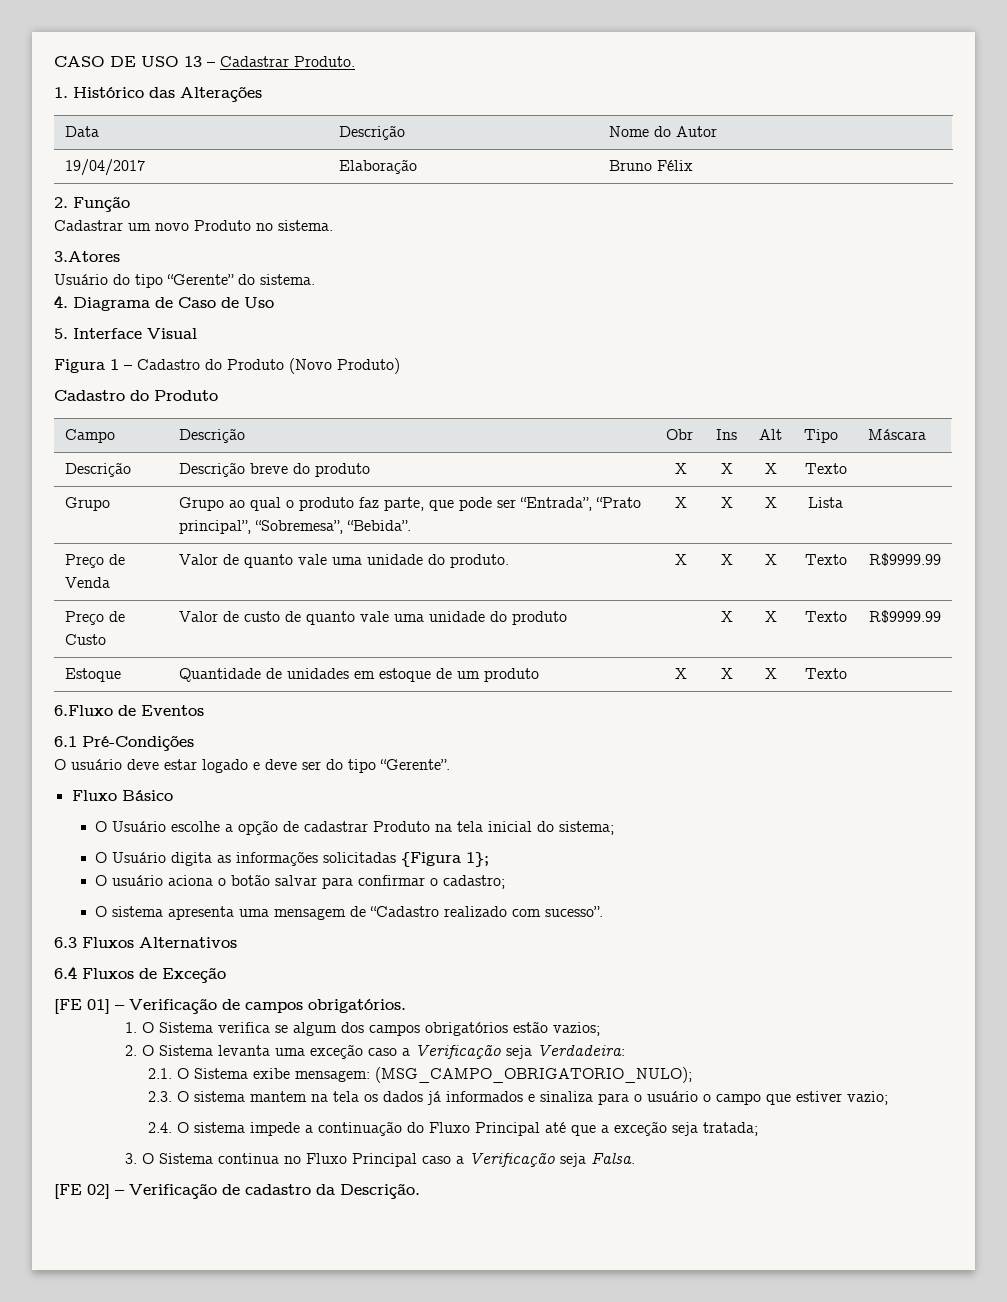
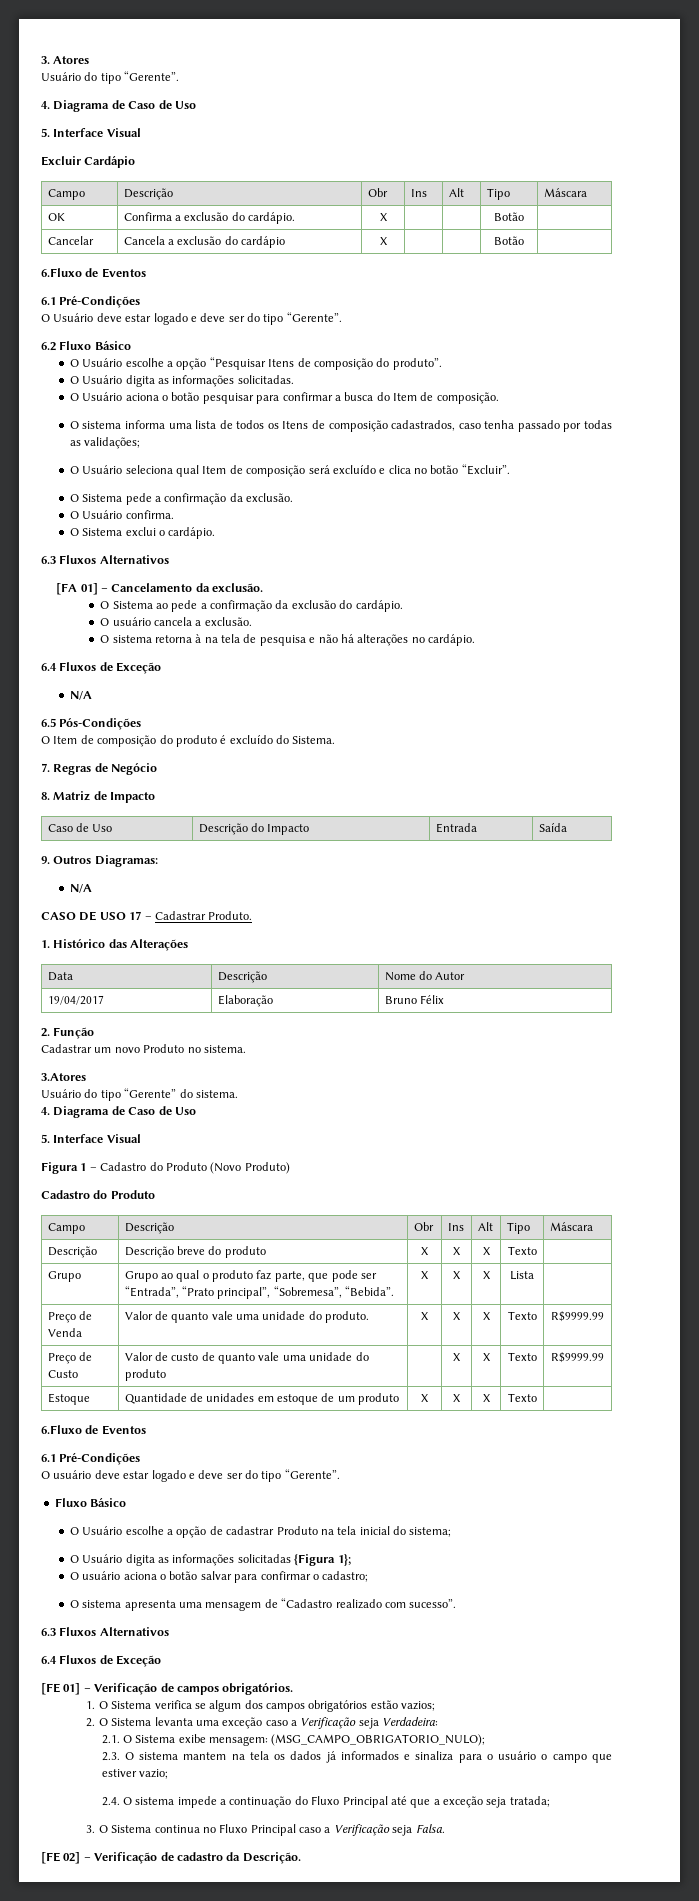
+ 3. Atores
+ Usuário do tipo “Gerente”.
+ 4. Diagrama de Caso de Uso
+ 5. Interface Visual
+ Excluir Cardápio
+ Campo | Descrição | Obr | Ins | Alt | Tipo | Máscara
+ OK | Confirma a exclusão do cardápio. | X | | | Botão |
+ Cancelar | Cancela a exclusão do cardápio | X | | | Botão |
+ 6.Fluxo de Eventos
+ 6.1 Pré-Condições
+ O Usuário deve estar logado e deve ser do tipo “Gerente”.
+ 6.2 Fluxo Básico
+ O Usuário escolhe a opção “Pesquisar Itens de composição do produto”.
+ O Usuário digita as informações solicitadas.
+ O Usuário aciona o botão pesquisar para confirmar a busca do Item de composição.
+ O sistema informa uma lista de todos os Itens de composição cadastrados, caso tenha passado por todas as validações;
+ O Usuário seleciona qual Item de composição será excluído e clica no botão “Excluir”.
+ O Sistema pede a confirmação da exclusão.
+ O Usuário confirma.
+ O Sistema exclui o cardápio.
+ 6.3 Fluxos Alternativos
+ [FA 01] – Cancelamento da exclusão.
+ O Sistema ao pede a confirmação da exclusão do cardápio.
+ O usuário cancela a exclusão.
+ O sistema retorna à na tela de pesquisa e não há alterações no cardápio.
+ 6.4 Fluxos de Exceção
+ N/A
+ 6.5 Pós-Condições
+ O Item de composição do produto é excluído do Sistema.
+ 7. Regras de Negócio
+ 8. Matriz de Impacto
+ Caso de Uso | Descrição do Impacto | Entrada | Saída
+ 9. Outros Diagramas:
+ N/A
- CASO DE USO 13 – Cadastrar Produto.
+ CASO DE USO 17 – Cadastrar Produto.

